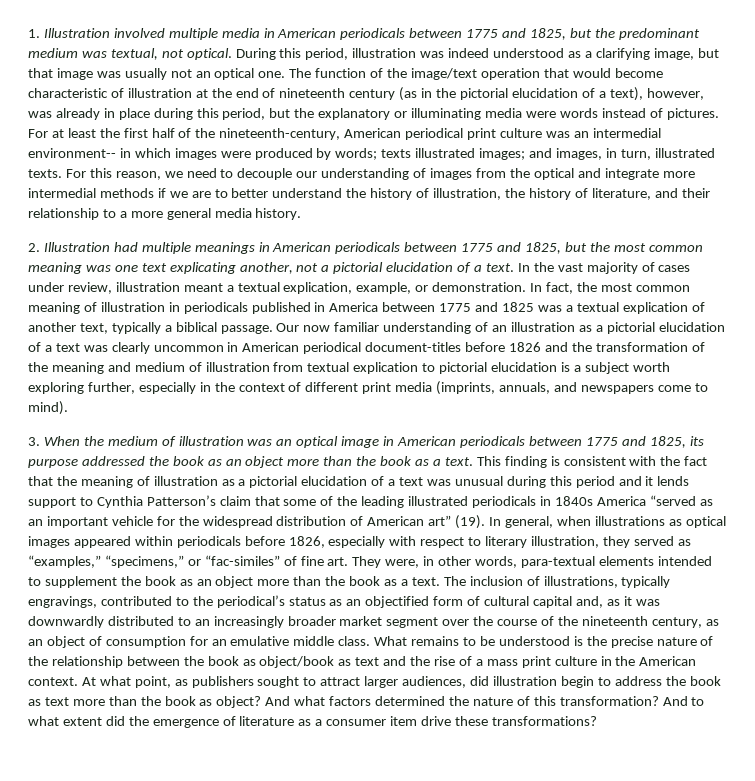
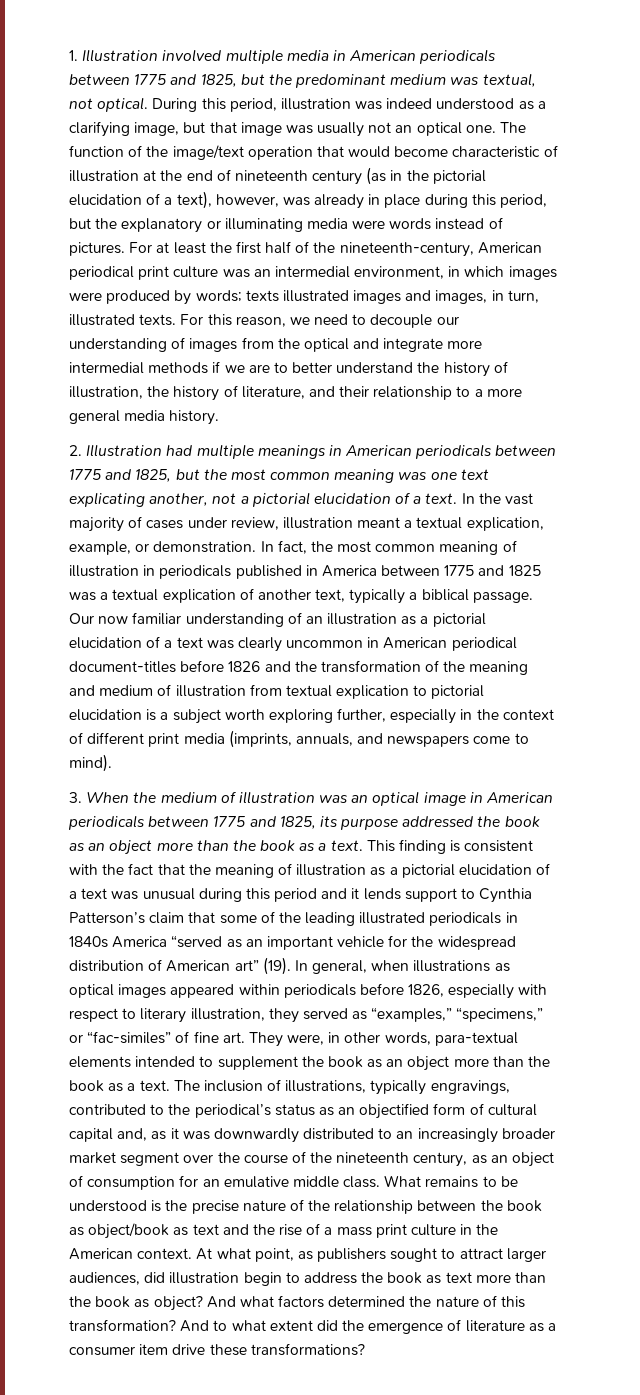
- For at least the first half of the nineteenth-century, American periodical print culture was an intermedial environment-- in which images were produced by words; texts illustrated images; and images, in turn, illustrated texts.
+ For at least the first half of the nineteenth-century, American periodical print culture was an intermedial environment, in which images were produced by words; texts illustrated images and images, in turn, illustrated texts.

